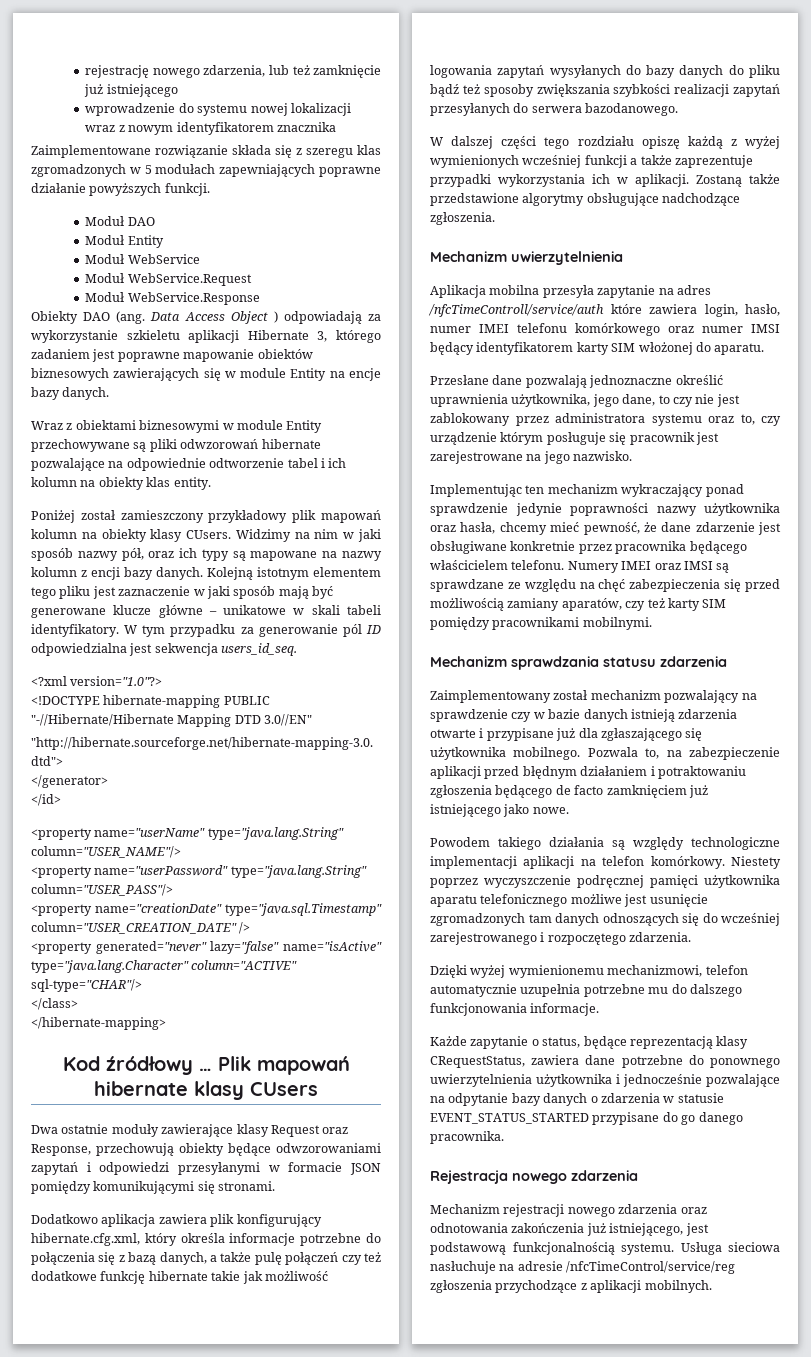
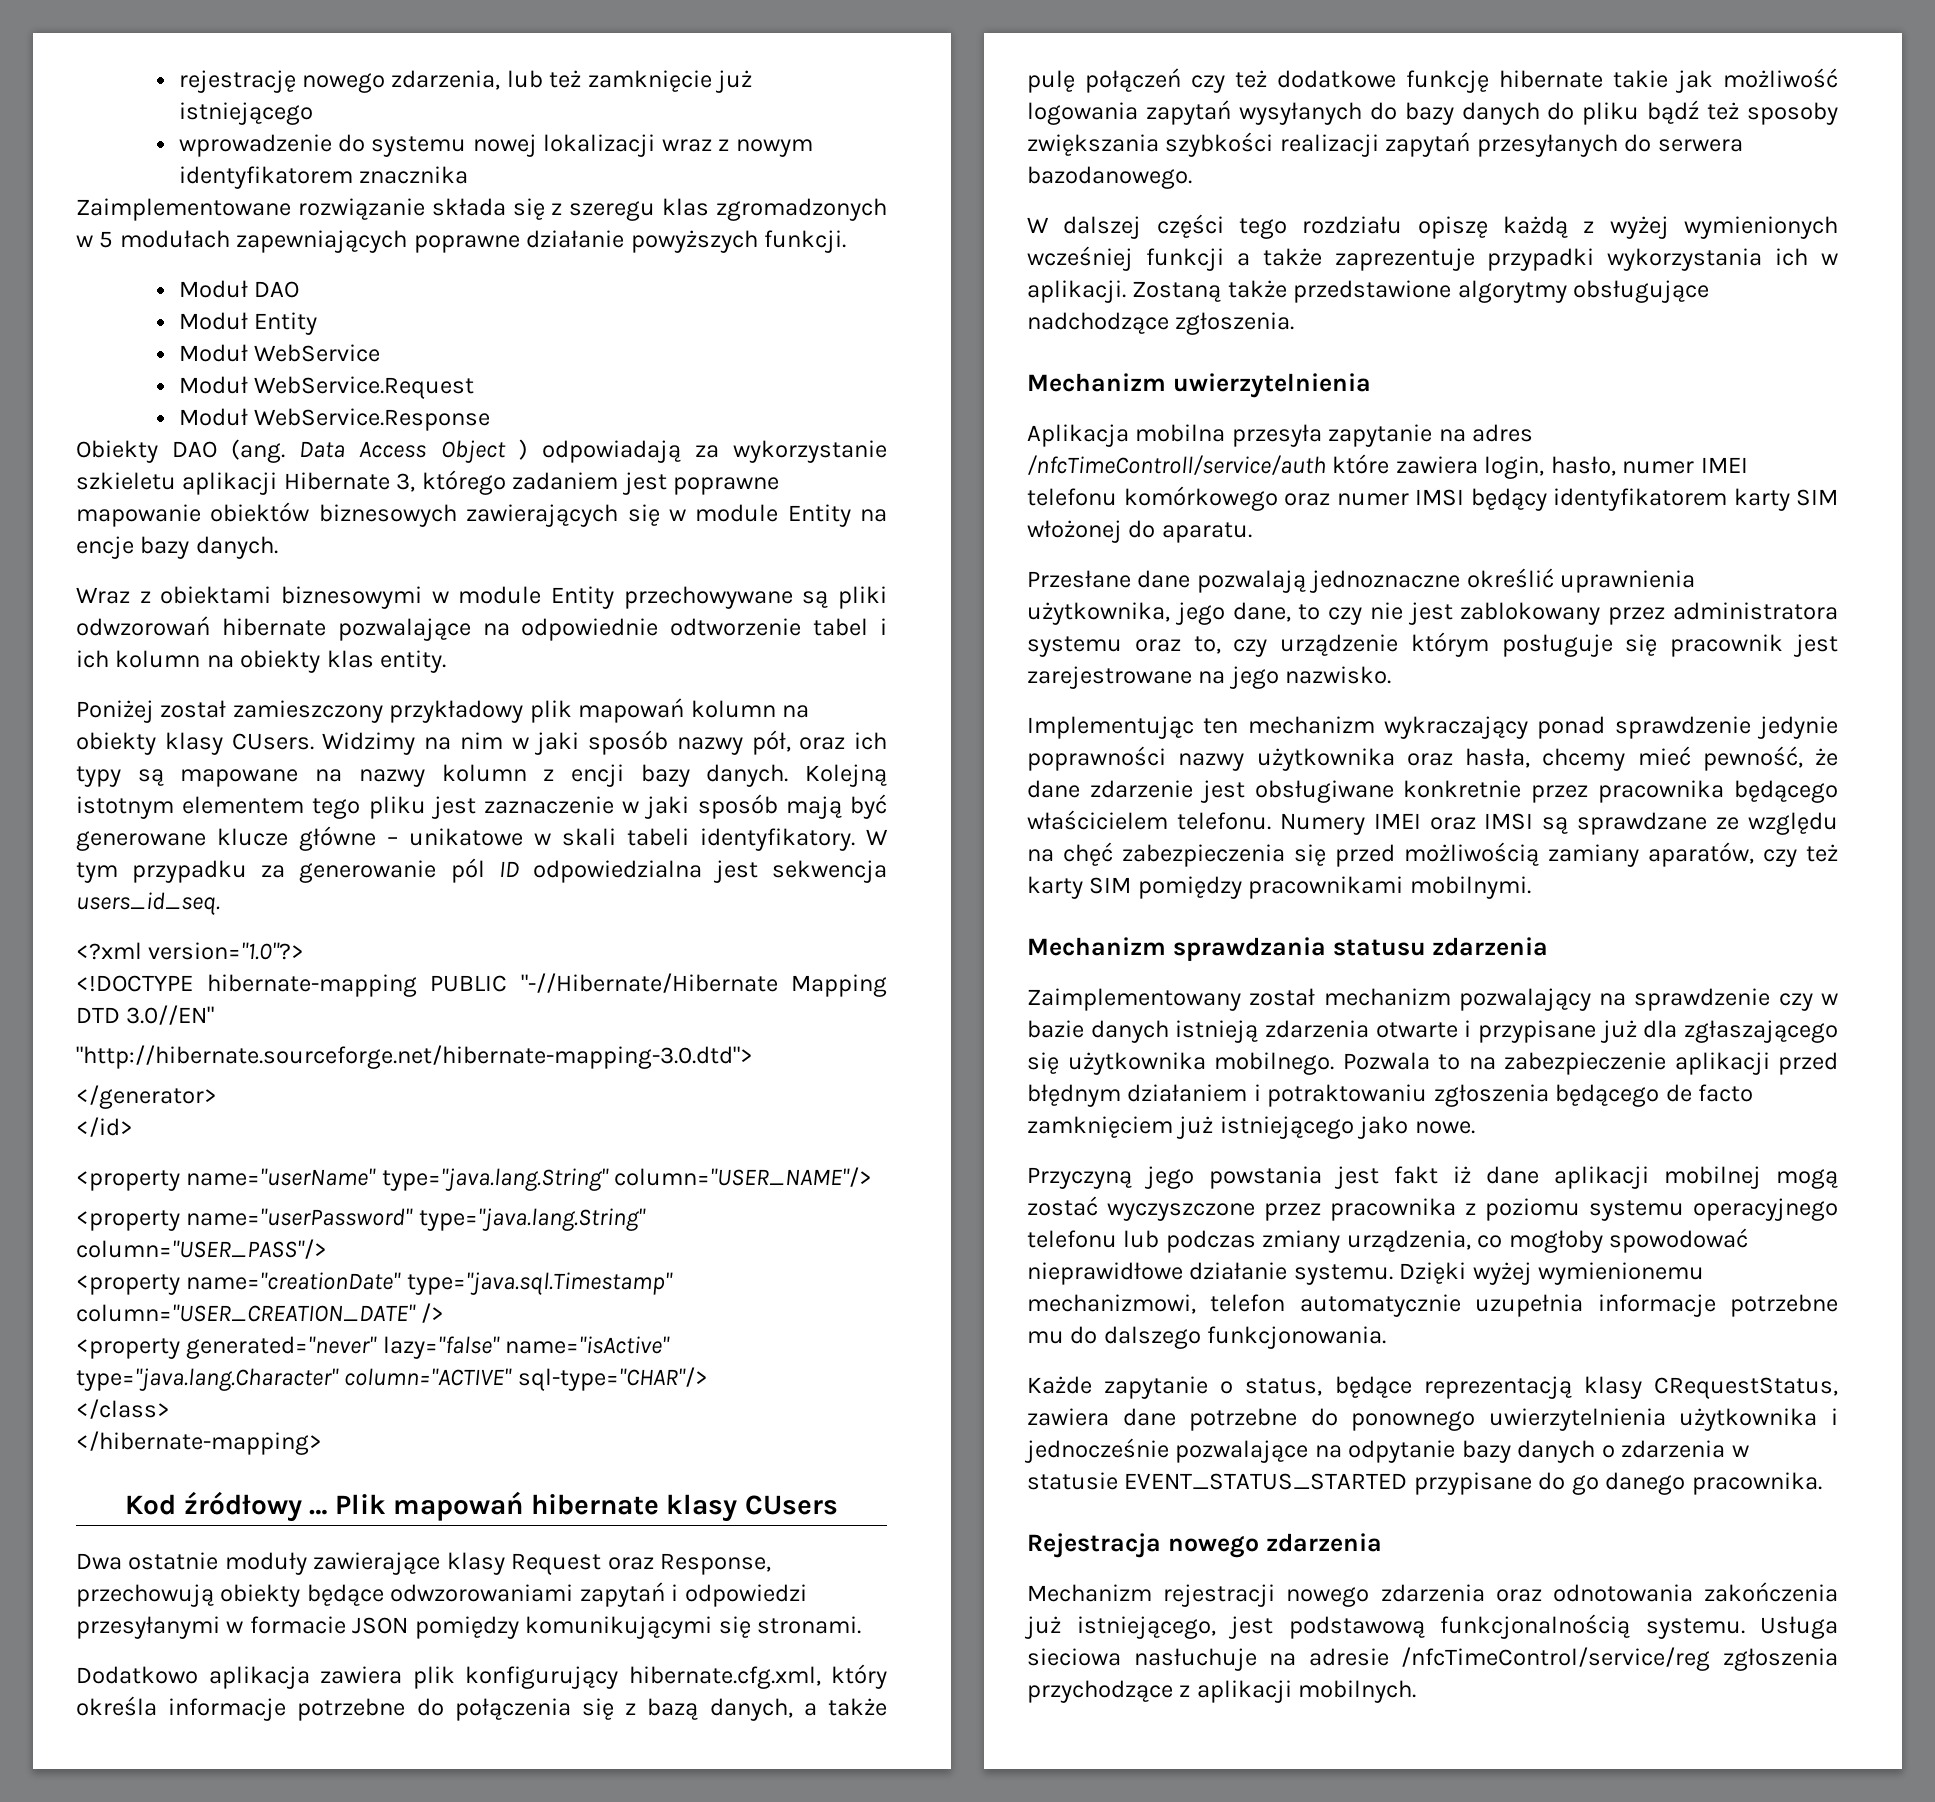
- Pozwala to, na zabezpieczenie aplikacji przed błędnym działaniem i potraktowaniu zgłoszenia będącego de facto zamknięciem już istniejącego jako nowe.
+ Pozwala to na zabezpieczenie aplikacji przed błędnym działaniem i potraktowaniu zgłoszenia będącego de facto zamknięciem już istniejącego jako nowe.
- Powodem takiego działania są względy technologiczne implementacji aplikacji na telefon komórkowy. Niestety poprzez wyczyszczenie podręcznej pamięci użytkownika aparatu telefonicznego możliwe jest usunięcie zgromadzonych tam danych odnoszących się do wcześniej zarejestrowanego i rozpoczętego zdarzenia.
- Dzięki wyżej wymienionemu mechanizmowi, telefon automatycznie uzupełnia potrzebne mu do dalszego funkcjonowania informacje.
+ Przyczyną jego powstania jest fakt iż dane aplikacji mobilnej mogą zostać wyczyszczone przez pracownika z poziomu systemu operacyjnego telefonu lub podczas zmiany urządzenia, co mogłoby spowodować nieprawidłowe działanie systemu. Dzięki wyżej wymienionemu mechanizmowi, telefon automatycznie uzupełnia informacje potrzebne mu do dalszego funkcjonowania.

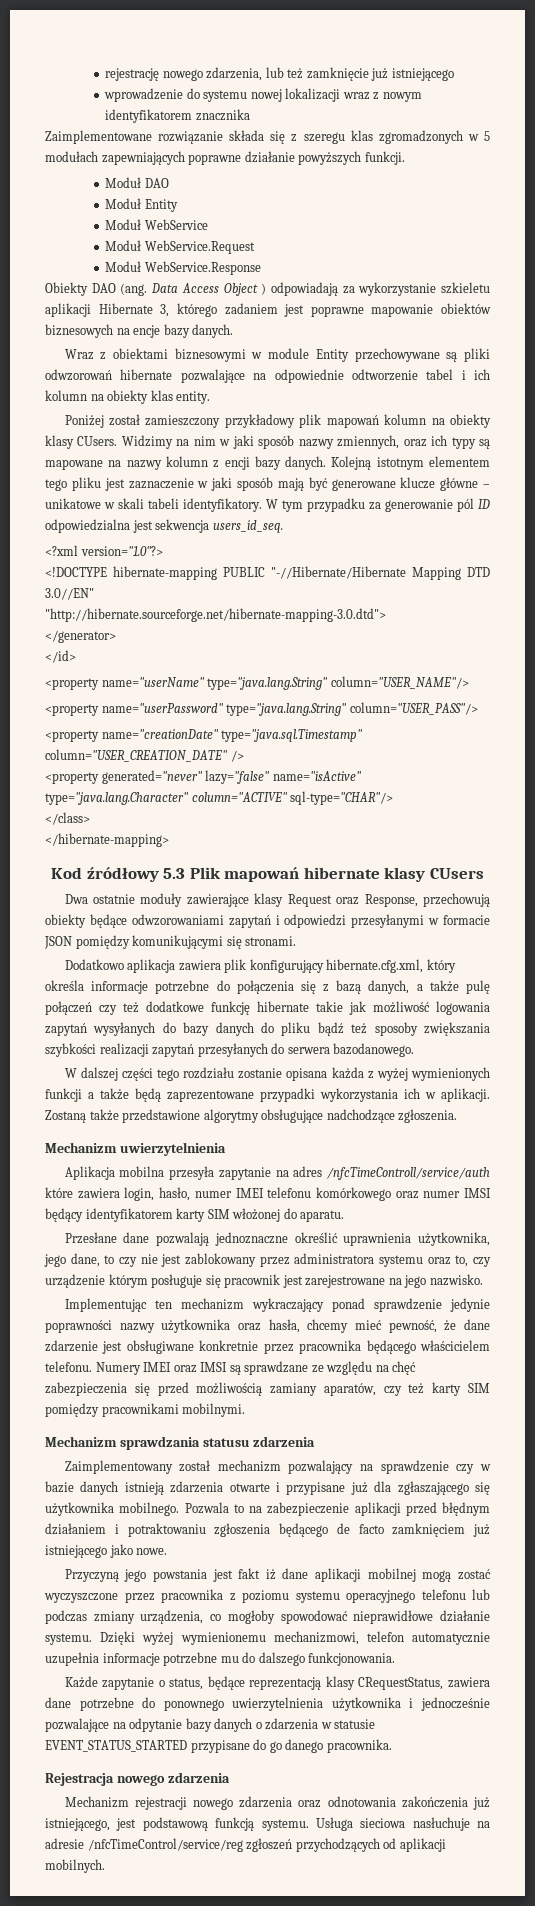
- Data Access Object ) odpowiadają za wykorzystanie szkieletu aplikacji Hibernate 3, którego zadaniem jest poprawne mapowanie obiektów biznesowych zawierających się w module Entity na encje bazy danych.
+ Data Access Object ) odpowiadają za wykorzystanie szkieletu aplikacji Hibernate 3, którego zadaniem jest poprawne mapowanie obiektów biznesowych na encje bazy danych.
- Widzimy na nim w jaki sposób nazwy pół, oraz ich typy są mapowane na nazwy kolumn z encji bazy danych.
+ Widzimy na nim w jaki sposób nazwy zmiennych, oraz ich typy są mapowane na nazwy kolumn z encji bazy danych.
- Kod źródłowy … Plik mapowań hibernate klasy CUsers
+ Kod źródłowy 5.3 Plik mapowań hibernate klasy CUsers
- W dalszej części tego rozdziału opiszę każdą z wyżej wymienionych wcześniej funkcji a także zaprezentuje przypadki wykorzystania ich w aplikacji.
+ W dalszej części tego rozdziału zostanie opisana każda z wyżej wymienionych funkcji a także będą zaprezentowane przypadki wykorzystania ich w aplikacji.
- Mechanizm rejestracji nowego zdarzenia oraz odnotowania zakończenia już istniejącego, jest podstawową funkcjonalnością systemu.
+ Mechanizm rejestracji nowego zdarzenia oraz odnotowania zakończenia już istniejącego, jest podstawową funkcją systemu.
- Usługa sieciowa nasłuchuje na adresie /nfcTimeControl/service/reg zgłoszenia przychodzące z aplikacji mobilnych.
+ Usługa sieciowa nasłuchuje na adresie /nfcTimeControl/service/reg zgłoszeń przychodzących od aplikacji mobilnych.

